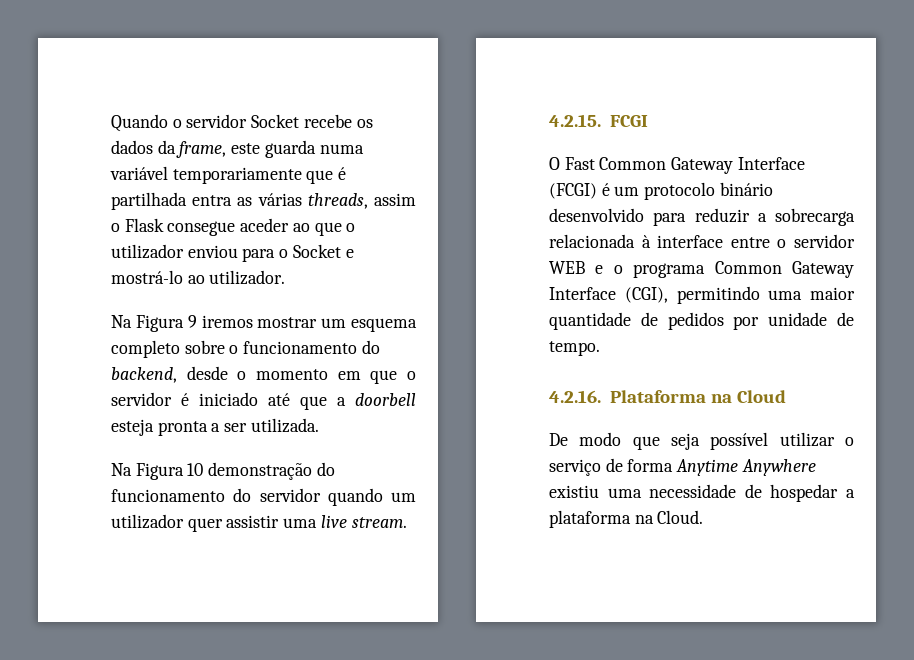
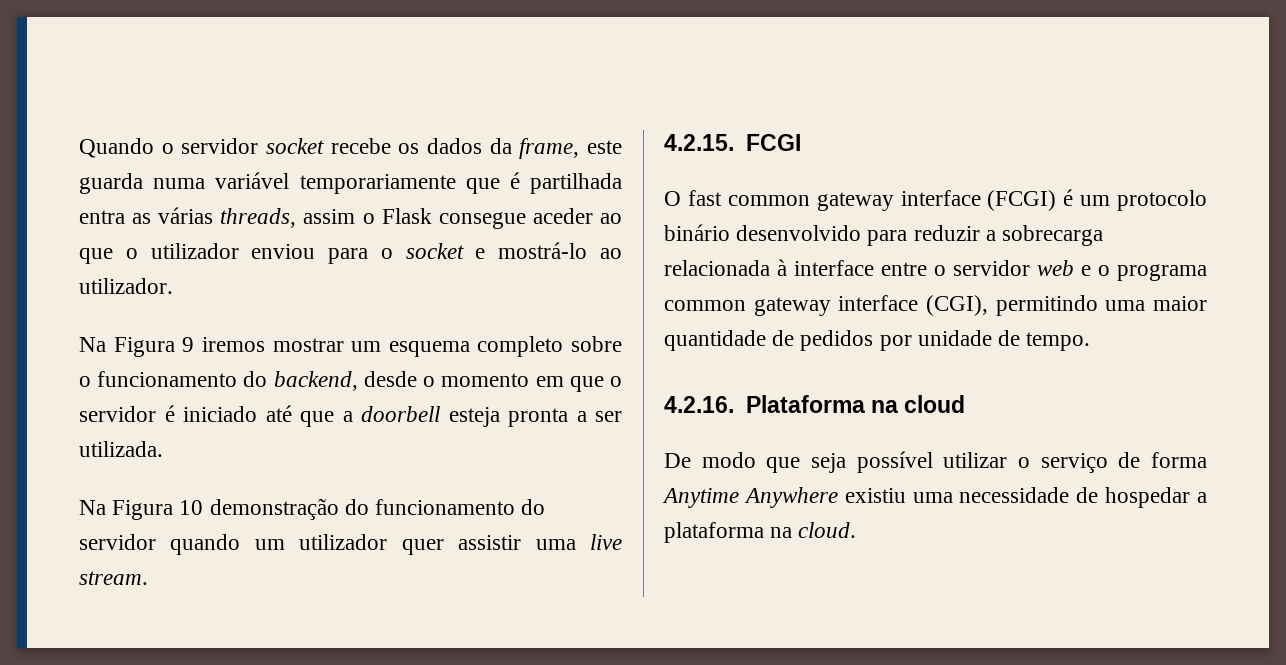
- Quando o servidor Socket recebe os dados da frame, este guarda numa variável temporariamente que é partilhada entra as várias threads, assim o Flask consegue aceder ao que o utilizador enviou para o Socket e mostrá-lo ao utilizador.
+ Quando o servidor socket recebe os dados da frame, este guarda numa variável temporariamente que é partilhada entra as várias threads, assim o Flask consegue aceder ao que o utilizador enviou para o socket e mostrá-lo ao utilizador.
- O Fast Common Gateway Interface (FCGI) é um protocolo binário desenvolvido para reduzir a sobrecarga relacionada à interface entre o servidor WEB e o programa Common Gateway Interface (CGI), permitindo uma maior quantidade de pedidos por unidade de tempo.
+ O fast common gateway interface (FCGI) é um protocolo binário desenvolvido para reduzir a sobrecarga relacionada à interface entre o servidor web e o programa common gateway interface (CGI), permitindo uma maior quantidade de pedidos por unidade de tempo.
- 4.2.16. Plataforma na Cloud
+ 4.2.16. Plataforma na cloud
- De modo que seja possível utilizar o serviço de forma Anytime Anywhere existiu uma necessidade de hospedar a plataforma na Cloud.
+ De modo que seja possível utilizar o serviço de forma Anytime Anywhere existiu uma necessidade de hospedar a plataforma na cloud.

